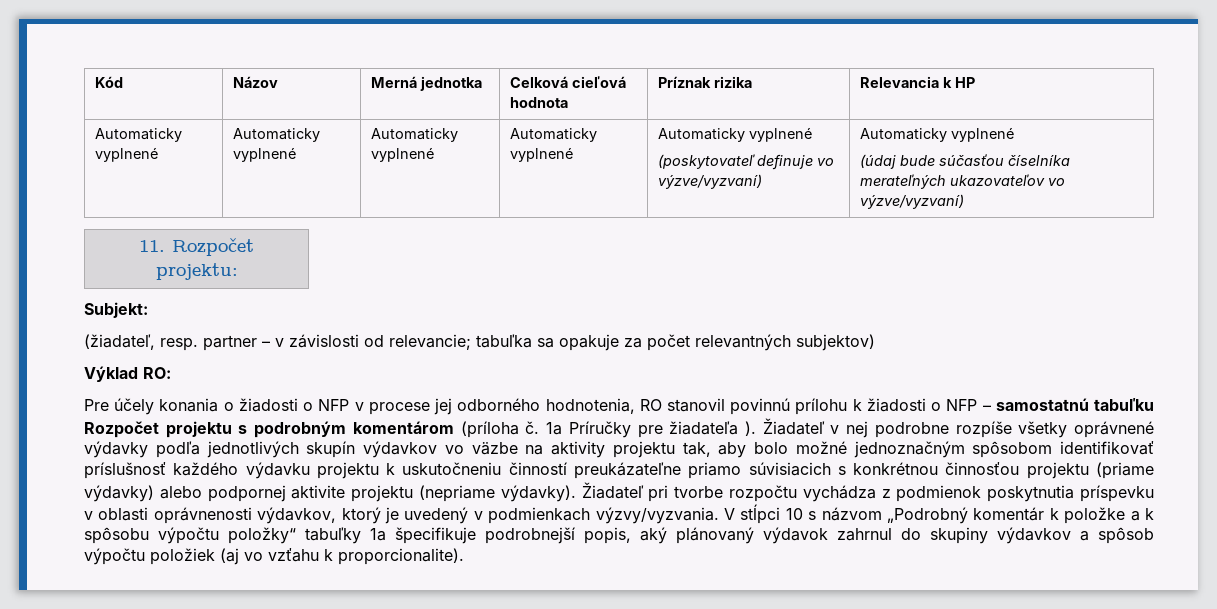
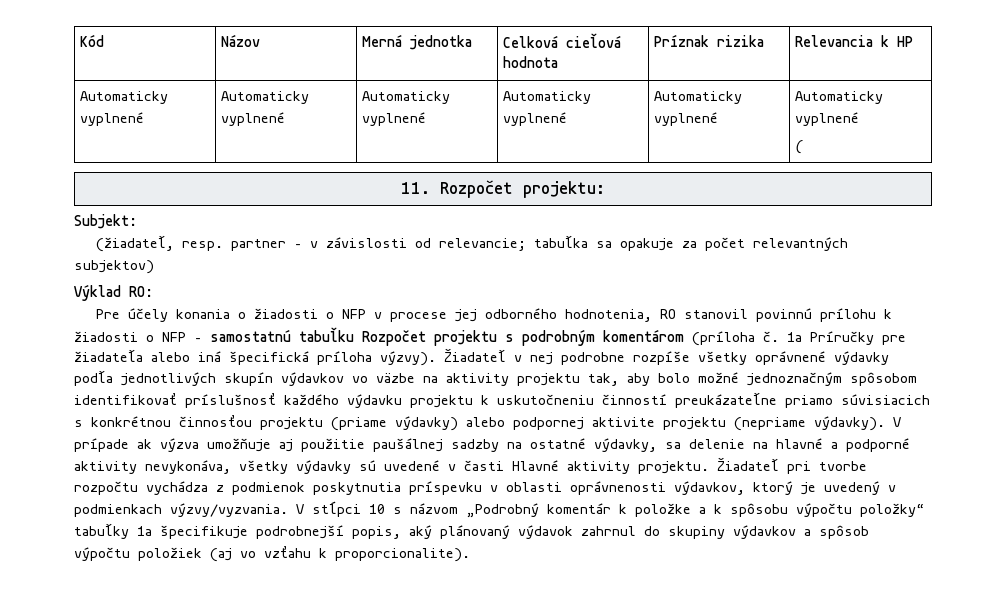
- Automaticky vyplnené | Automaticky vyplnené | Automaticky vyplnené | Automaticky vyplnené | Automaticky vyplnené
- (poskytovateľ definuje vo výzve/vyzvaní) | Automaticky vyplnené
- (údaj bude súčasťou číselníka merateľných ukazovateľov vo výzve/vyzvaní)
+ Automaticky vyplnené | Automaticky vyplnené | Automaticky vyplnené | Automaticky vyplnené | Automaticky vyplnené | Automaticky vyplnené
+ (
- 1a Príručky pre žiadateľa ).
+ 1a Príručky pre žiadateľa alebo iná špecifická príloha výzvy).
+ V prípade ak výzva umožňuje aj použitie paušálnej sadzby na ostatné výdavky, sa delenie na hlavné a podporné aktivity nevykonáva, všetky výdavky sú uvedené v časti Hlavné aktivity projektu.

